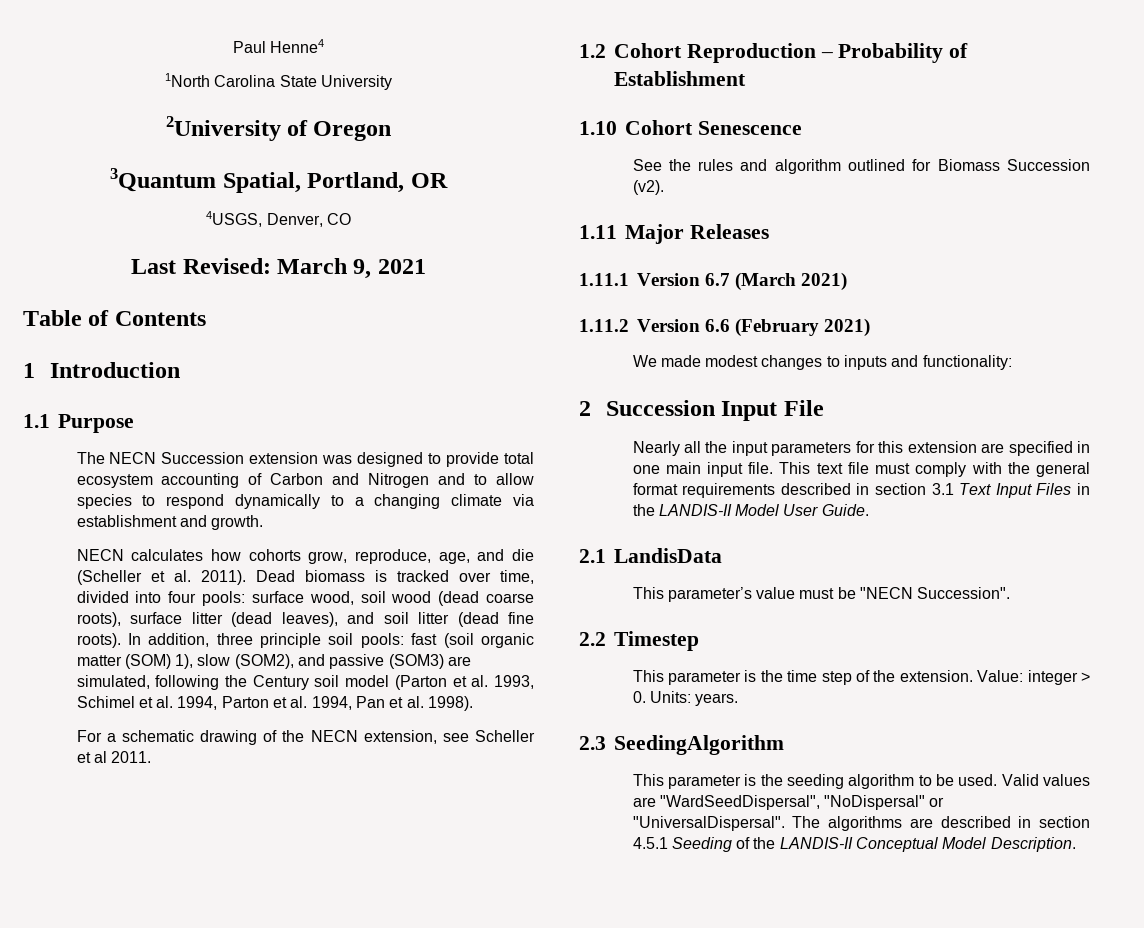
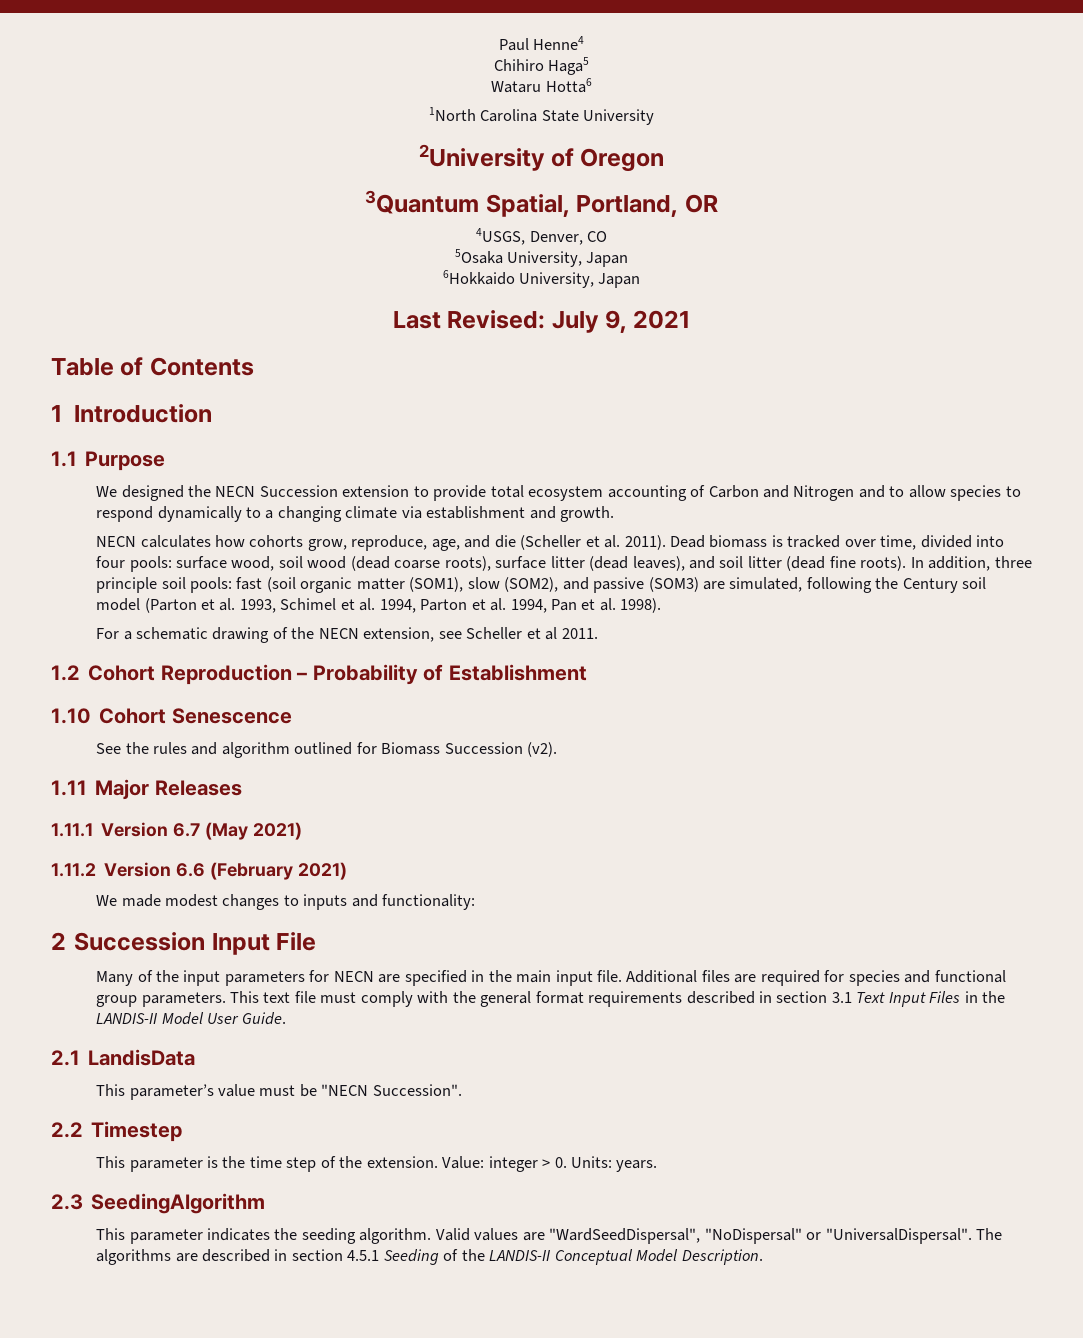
+ Chihiro Haga5
+ Wataru Hotta6
+ 5Osaka University, Japan
+ 6Hokkaido University, Japan
- Last Revised: March 9, 2021
+ Last Revised: July 9, 2021
- The NECN Succession extension was designed to provide total ecosystem accounting of Carbon and Nitrogen and to allow species to respond dynamically to a changing climate via establishment and growth.
+ We designed the NECN Succession extension to provide total ecosystem accounting of Carbon and Nitrogen and to allow species to respond dynamically to a changing climate via establishment and growth.
- In addition, three principle soil pools: fast (soil organic matter (SOM) 1), slow (SOM2), and passive (SOM3) are simulated, following the Century soil model (Parton et al. 1993, Schimel et al. 1994, Parton et al. 1994, Pan et al. 1998).
+ In addition, three principle soil pools: fast (soil organic matter (SOM1), slow (SOM2), and passive (SOM3) are simulated, following the Century soil model (Parton et al. 1993, Schimel et al. 1994, Parton et al. 1994, Pan et al. 1998).
- 1.11.1 Version 6.7 (March 2021)
+ 1.11.1 Version 6.7 (May 2021)
- Nearly all the input parameters for this extension are specified in one main input file.
+ Many of the input parameters for NECN are specified in the main input file.
+ Additional files are required for species and functional group parameters.
- This parameter is the seeding algorithm to be used.
+ This parameter indicates the seeding algorithm.

